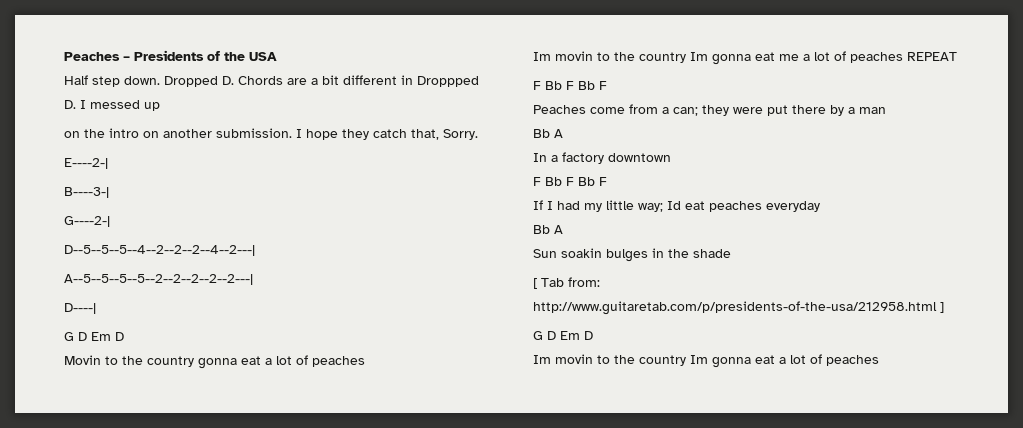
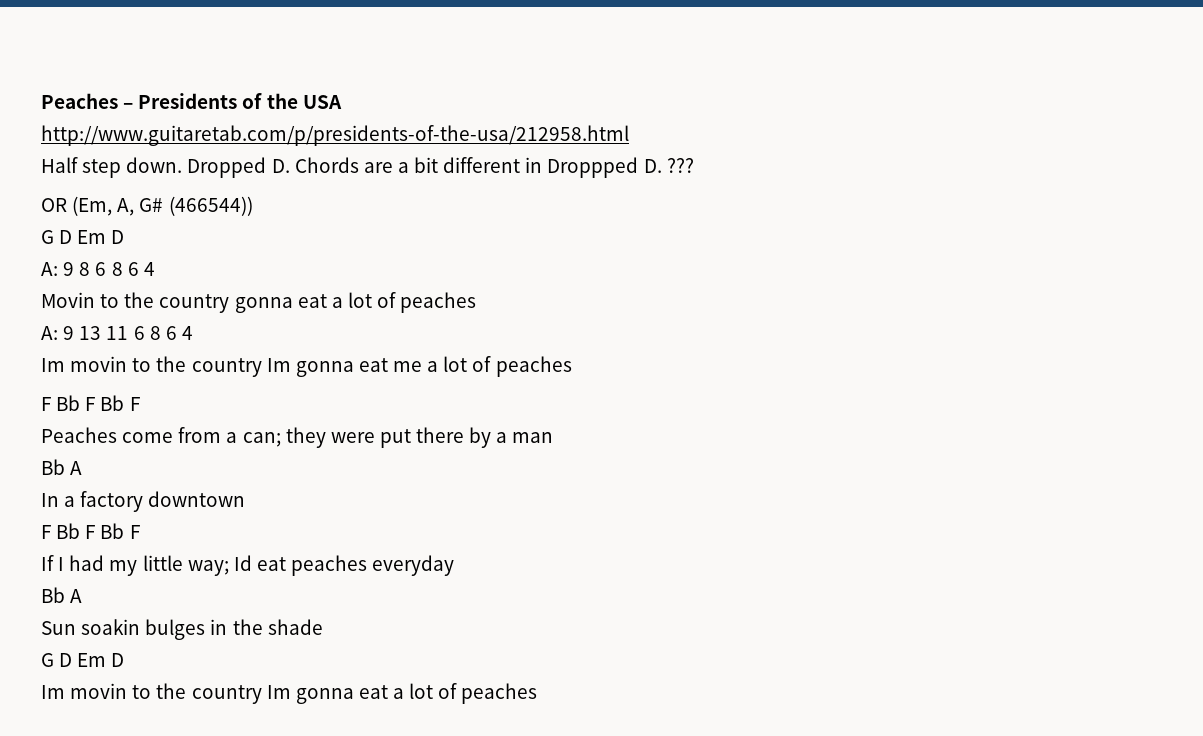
+ http://www.guitaretab.com/p/presidents-of-the-usa/212958.html
- Dropped D. Chords are a bit different in Droppped D. I messed up
- on the intro on another submission. I hope they catch that, Sorry.
- E----2-|
- B----3-|
- G----2-|
- D--5--5--5--4--2--2--2--4--2---|
- A--5--5--5--5--2--2--2--2--2---|
- D----|
+ Dropped D. Chords are a bit different in Droppped D. ???
+ OR (Em, A, G# (466544))
  G D Em D
+ A: 9 8 6 8 6 4
+ A: 9 13 11 6 8 6 4
- Im movin to the country Im gonna eat me a lot of peaches REPEAT
+ Im movin to the country Im gonna eat me a lot of peaches
- [ Tab from: http://www.guitaretab.com/p/presidents-of-the-usa/212958.html ]

